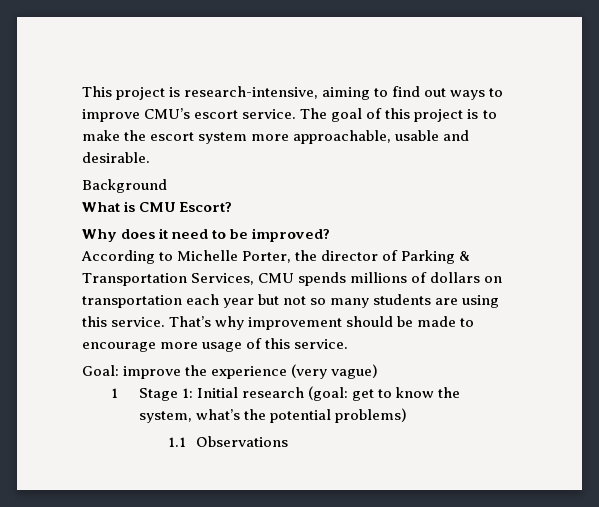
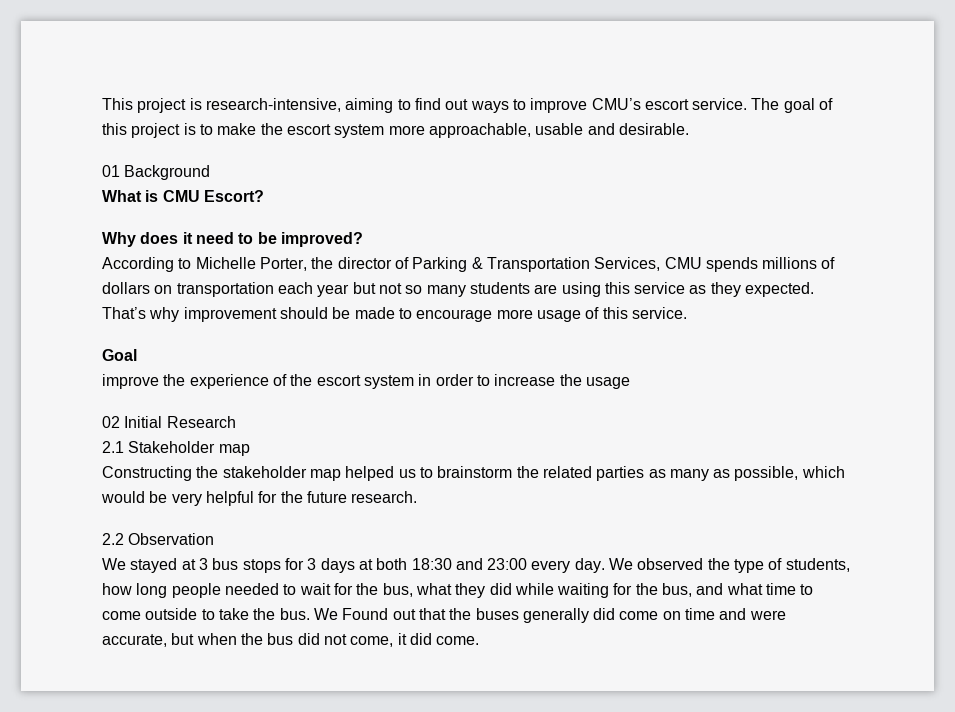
- Background
+ 01 Background
- According to Michelle Porter, the director of Parking & Transportation Services, CMU spends millions of dollars on transportation each year but not so many students are using this service.
+ According to Michelle Porter, the director of Parking & Transportation Services, CMU spends millions of dollars on transportation each year but not so many students are using this service as they expected.
- Goal: improve the experience (very vague)
- 1 Stage 1: Initial research (goal: get to know the system, what’s the potential problems)
- 1.1 Observations
+ Goal
+ improve the experience of the escort system in order to increase the usage
+ 02 Initial Research
+ 2.1 Stakeholder map
+ Constructing the stakeholder map helped us to brainstorm the related parties as many as possible, which would be very helpful for the future research.
+ 2.2 Observation
+ We stayed at 3 bus stops for 3 days at both 18:30 and 23:00 every day. We observed the type of students, how long people needed to wait for the bus, what they did while waiting for the bus, and what time to come outside to take the bus. We Found out that the buses generally did come on time and were accurate, but when the bus did not come, it did come.

